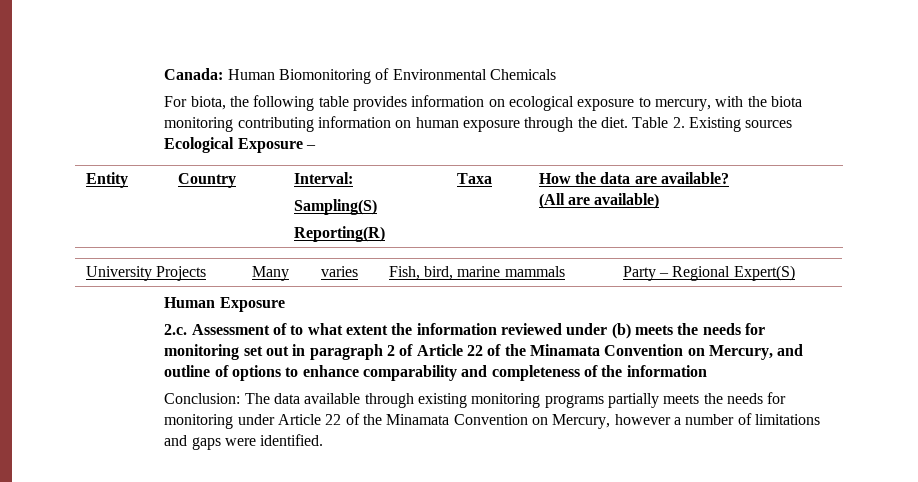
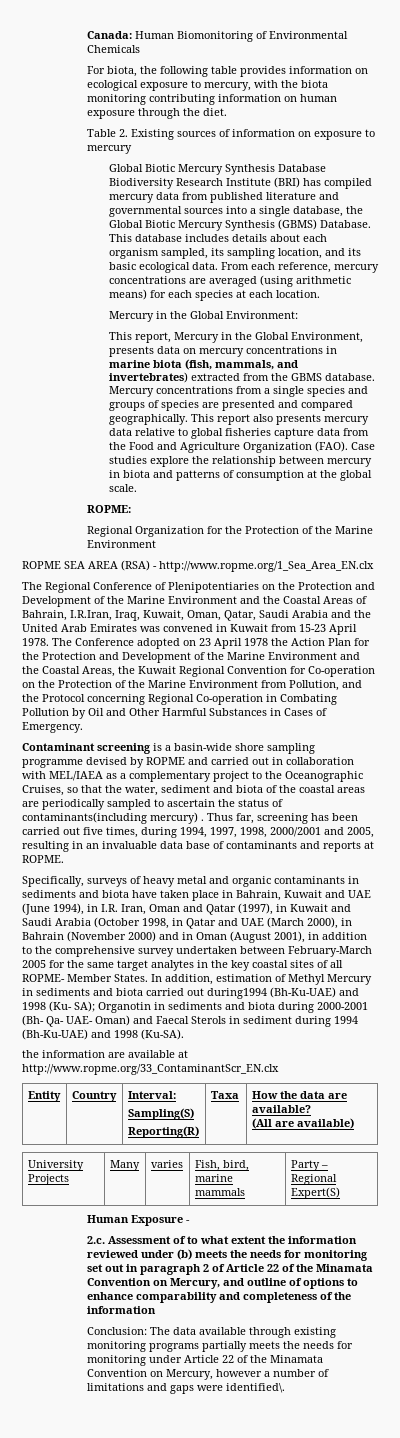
- For biota, the following table provides information on ecological exposure to mercury, with the biota monitoring contributing information on human exposure through the diet. Table 2. Existing sources Ecological Exposure –
+ For biota, the following table provides information on ecological exposure to mercury, with the biota monitoring contributing information on human exposure through the diet.
+ Table 2. Existing sources of information on exposure to mercury
+ Global Biotic Mercury Synthesis Database Biodiversity Research Institute (BRI) has compiled mercury data from published literature and governmental sources into a single database, the Global Biotic Mercury Synthesis (GBMS) Database. This database includes details about each organism sampled, its sampling location, and its basic ecological data. From each reference, mercury concentrations are averaged (using arithmetic means) for each species at each location.
+ Mercury in the Global Environment:
+ This report, Mercury in the Global Environment, presents data on mercury concentrations in marine biota (fish, mammals, and invertebrates) extracted from the GBMS database. Mercury concentrations from a single species and groups of species are presented and compared geographically. This report also presents mercury data relative to global fisheries capture data from the Food and Agriculture Organization (FAO). Case studies explore the relationship between mercury in biota and patterns of consumption at the global scale.
+ ROPME:
+ Regional Organization for the Protection of the Marine Environment
+ ROPME SEA AREA (RSA) - http://www.ropme.org/1_Sea_Area_EN.clx
+ The Regional Conference of Plenipotentiaries on the Protection and Development of the Marine Environment and the Coastal Areas of Bahrain, I.R.Iran, Iraq, Kuwait, Oman, Qatar, Saudi Arabia and the United Arab Emirates was convened in Kuwait from 15-23 April 1978. The Conference adopted on 23 April 1978 the Action Plan for the Protection and Development of the Marine Environment and the Coastal Areas, the Kuwait Regional Convention for Co-operation on the Protection of the Marine Environment from Pollution, and the Protocol concerning Regional Co-operation in Combating Pollution by Oil and Other Harmful Substances in Cases of Emergency.
+ Contaminant screening is a basin-wide shore sampling programme devised by ROPME and carried out in collaboration with MEL/IAEA as a complementary project to the Oceanographic Cruises, so that the water, sediment and biota of the coastal areas are periodically sampled to ascertain the status of contaminants(including mercury) . Thus far, screening has been carried out five times, during 1994, 1997, 1998, 2000/2001 and 2005, resulting in an invaluable data base of contaminants and reports at ROPME.
+ Specifically, surveys of heavy metal and organic contaminants in sediments and biota have taken place in Bahrain, Kuwait and UAE (June 1994), in I.R. Iran, Oman and Qatar (1997), in Kuwait and Saudi Arabia (October 1998, in Qatar and UAE (March 2000), in Bahrain (November 2000) and in Oman (August 2001), in addition to the comprehensive survey undertaken between February-March 2005 for the same target analytes in the key coastal sites of all ROPME- Member States. In addition, estimation of Methyl Mercury in sediments and biota carried out during1994 (Bh-Ku-UAE) and 1998 (Ku- SA); Organotin in sediments and biota during 2000-2001 (Bh- Qa- UAE- Oman) and Faecal Sterols in sediment during 1994 (Bh-Ku-UAE) and 1998 (Ku-SA).
+ the information are available at http://www.ropme.org/33_ContaminantScr_EN.clx
- Human Exposure
+ Human Exposure -
- Conclusion: The data available through existing monitoring programs partially meets the needs for monitoring under Article 22 of the Minamata Convention on Mercury, however a number of limitations and gaps were identified.
+ Conclusion: The data available through existing monitoring programs partially meets the needs for monitoring under Article 22 of the Minamata Convention on Mercury, however a number of limitations and gaps were identified\.

